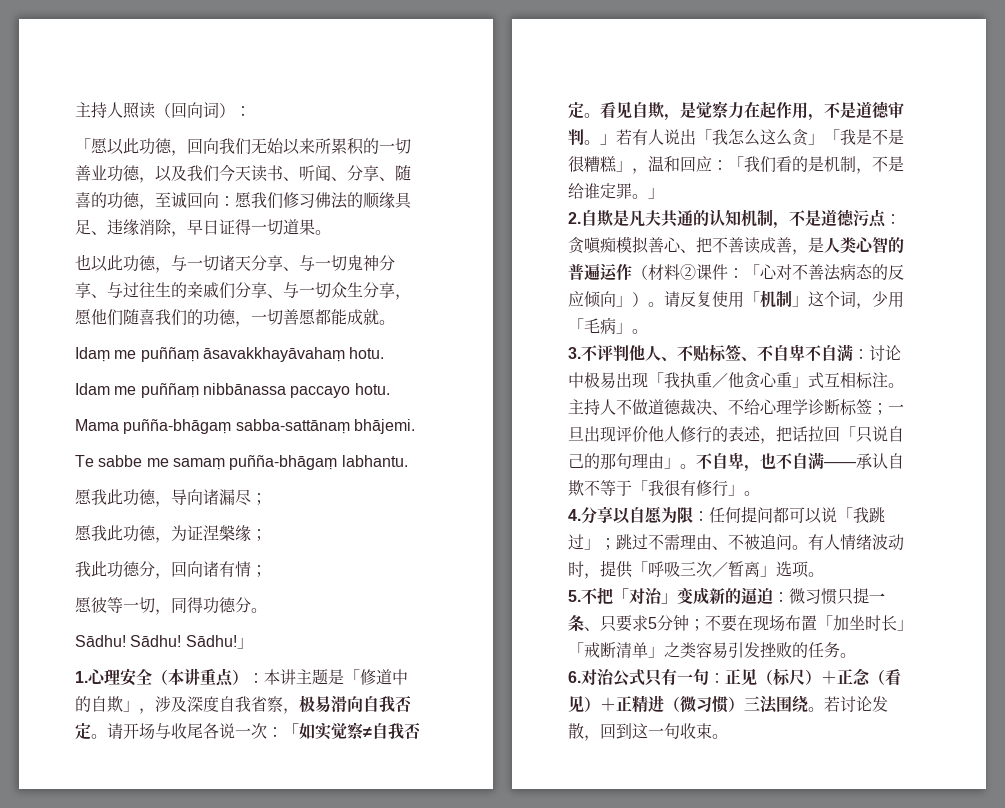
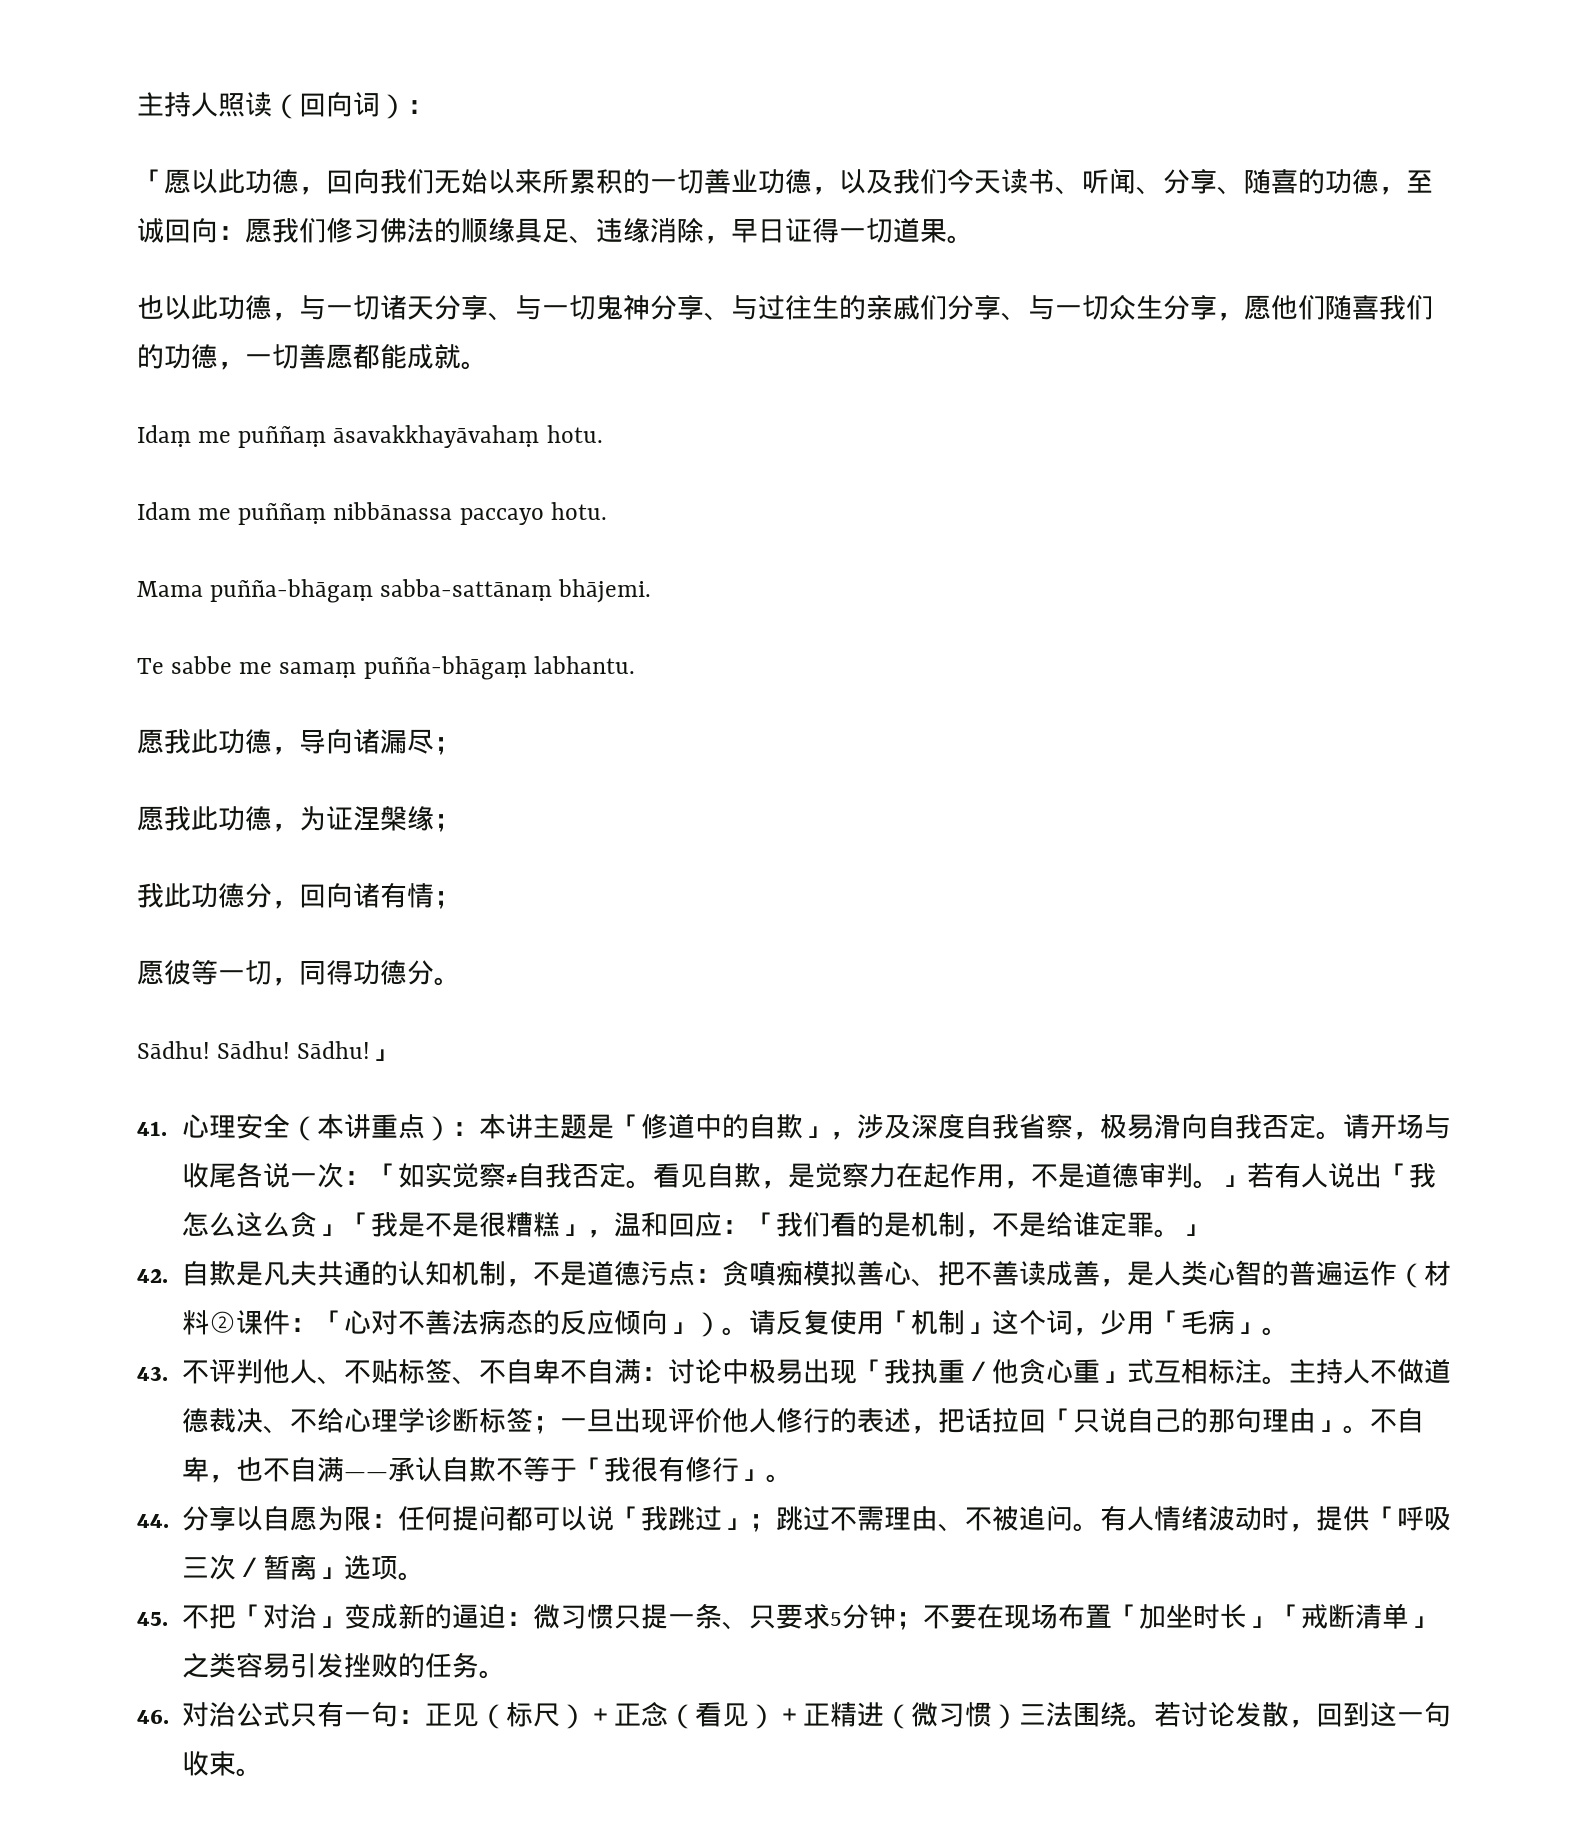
- 1.心理安全（本讲重点）：本讲主题是「修道中的自欺」，涉及深度自我省察，极易滑向自我否定。
+ 41.心理安全（本讲重点）：本讲主题是「修道中的自欺」，涉及深度自我省察，极易滑向自我否定。
- 2.自欺是凡夫共通的认知机制，不是道德污点：贪嗔痴模拟善心、把不善读成善，是人类心智的普遍运作（材料②课件：「心对不善法病态的反应倾向」）。
+ 42.自欺是凡夫共通的认知机制，不是道德污点：贪嗔痴模拟善心、把不善读成善，是人类心智的普遍运作（材料②课件：「心对不善法病态的反应倾向」）。
- 3.不评判他人、不贴标签、不自卑不自满：讨论中极易出现「我执重／他贪心重」式互相标注。
+ 43.不评判他人、不贴标签、不自卑不自满：讨论中极易出现「我执重／他贪心重」式互相标注。
- 4.分享以自愿为限：任何提问都可以说「我跳过」；跳过不需理由、不被追问。
+ 44.分享以自愿为限：任何提问都可以说「我跳过」；跳过不需理由、不被追问。
- 5.不把「对治」变成新的逼迫：微习惯只提一条、只要求5分钟；不要在现场布置「加坐时长」「戒断清单」之类容易引发挫败的任务。
+ 45.不把「对治」变成新的逼迫：微习惯只提一条、只要求5分钟；不要在现场布置「加坐时长」「戒断清单」之类容易引发挫败的任务。
- 6.对治公式只有一句：正见（标尺）＋正念（看见）＋正精进（微习惯）三法围绕。
+ 46.对治公式只有一句：正见（标尺）＋正念（看见）＋正精进（微习惯）三法围绕。

